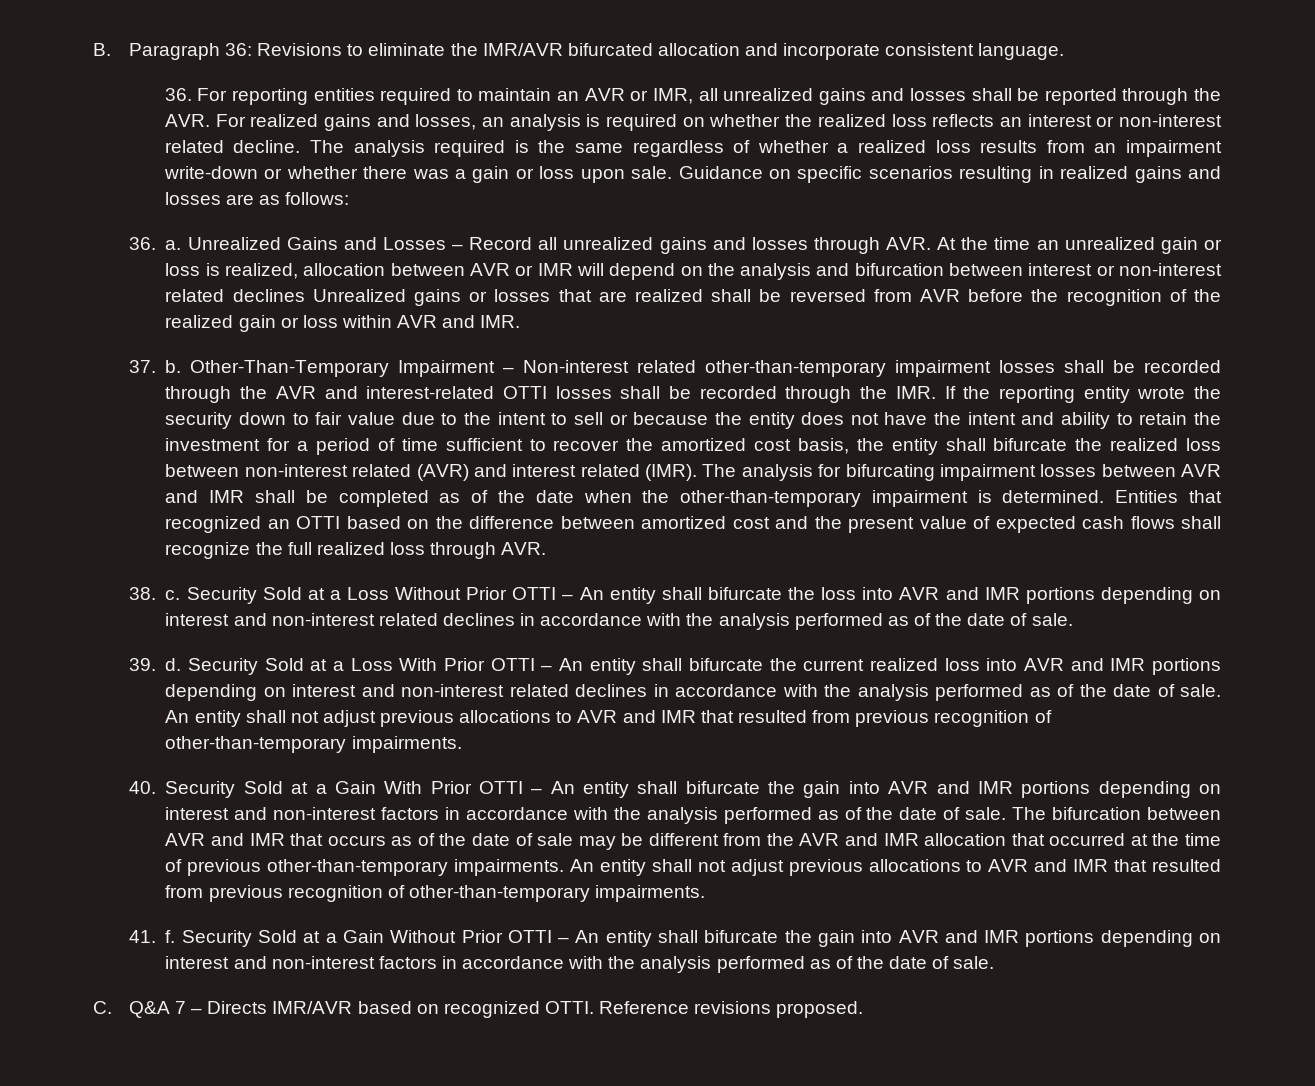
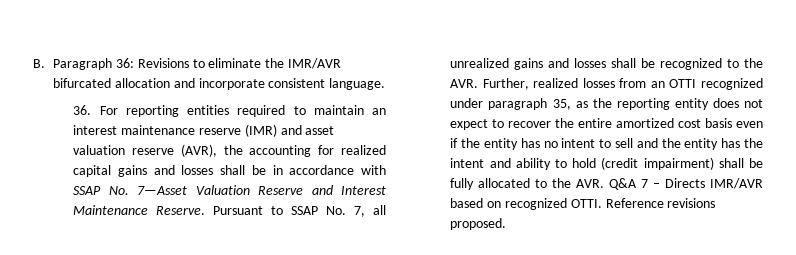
- 36. For reporting entities required to maintain an AVR or IMR, all unrealized gains and losses shall be reported through the AVR. For realized gains and losses, an analysis is required on whether the realized loss reflects an interest or non-interest related decline. The analysis required is the same regardless of whether a realized loss results from an impairment write-down or whether there was a gain or loss upon sale. Guidance on specific scenarios resulting in realized gains and losses are as follows:
- 36. a. Unrealized Gains and Losses – Record all unrealized gains and losses through AVR. At the time an unrealized gain or loss is realized, allocation between AVR or IMR will depend on the analysis and bifurcation between interest or non-interest related declines Unrealized gains or losses that are realized shall be reversed from AVR before the recognition of the realized gain or loss within AVR and IMR.
- 37. b. Other-Than-Temporary Impairment – Non-interest related other-than-temporary impairment losses shall be recorded through the AVR and interest-related OTTI losses shall be recorded through the IMR. If the reporting entity wrote the security down to fair value due to the intent to sell or because the entity does not have the intent and ability to retain the investment for a period of time sufficient to recover the amortized cost basis, the entity shall bifurcate the realized loss between non-interest related (AVR) and interest related (IMR). The analysis for bifurcating impairment losses between AVR and IMR shall be completed as of the date when the other-than-temporary impairment is determined. Entities that recognized an OTTI based on the difference between amortized cost and the present value of expected cash flows shall recognize the full realized loss through AVR.
- 38. c. Security Sold at a Loss Without Prior OTTI – An entity shall bifurcate the loss into AVR and IMR portions depending on interest and non-interest related declines in accordance with the analysis performed as of the date of sale.
- 39. d. Security Sold at a Loss With Prior OTTI – An entity shall bifurcate the current realized loss into AVR and IMR portions depending on interest and non-interest related declines in accordance with the analysis performed as of the date of sale. An entity shall not adjust previous allocations to AVR and IMR that resulted from previous recognition of other-than-temporary impairments.
- 40. Security Sold at a Gain With Prior OTTI – An entity shall bifurcate the gain into AVR and IMR portions depending on interest and non-interest factors in accordance with the analysis performed as of the date of sale. The bifurcation between AVR and IMR that occurs as of the date of sale may be different from the AVR and IMR allocation that occurred at the time of previous other-than-temporary impairments. An entity shall not adjust previous allocations to AVR and IMR that resulted from previous recognition of other-than-temporary impairments.
- 41. f. Security Sold at a Gain Without Prior OTTI – An entity shall bifurcate the gain into AVR and IMR portions depending on interest and non-interest factors in accordance with the analysis performed as of the date of sale.
- C. Q&A 7 – Directs IMR/AVR based on recognized OTTI.
+ 36. For reporting entities required to maintain an interest maintenance reserve (IMR) and asset valuation reserve (AVR), the accounting for realized capital gains and losses shall be in accordance with SSAP No. 7—Asset Valuation Reserve and Interest Maintenance Reserve. Pursuant to SSAP No. 7, all unrealized gains and losses shall be recognized to the AVR. Further, realized losses from an OTTI recognized under paragraph 35, as the reporting entity does not expect to recover the entire amortized cost basis even if the entity has no intent to sell and the entity has the intent and ability to hold (credit impairment) shall be fully allocated to the AVR. Q&A 7 – Directs IMR/AVR based on recognized OTTI.

